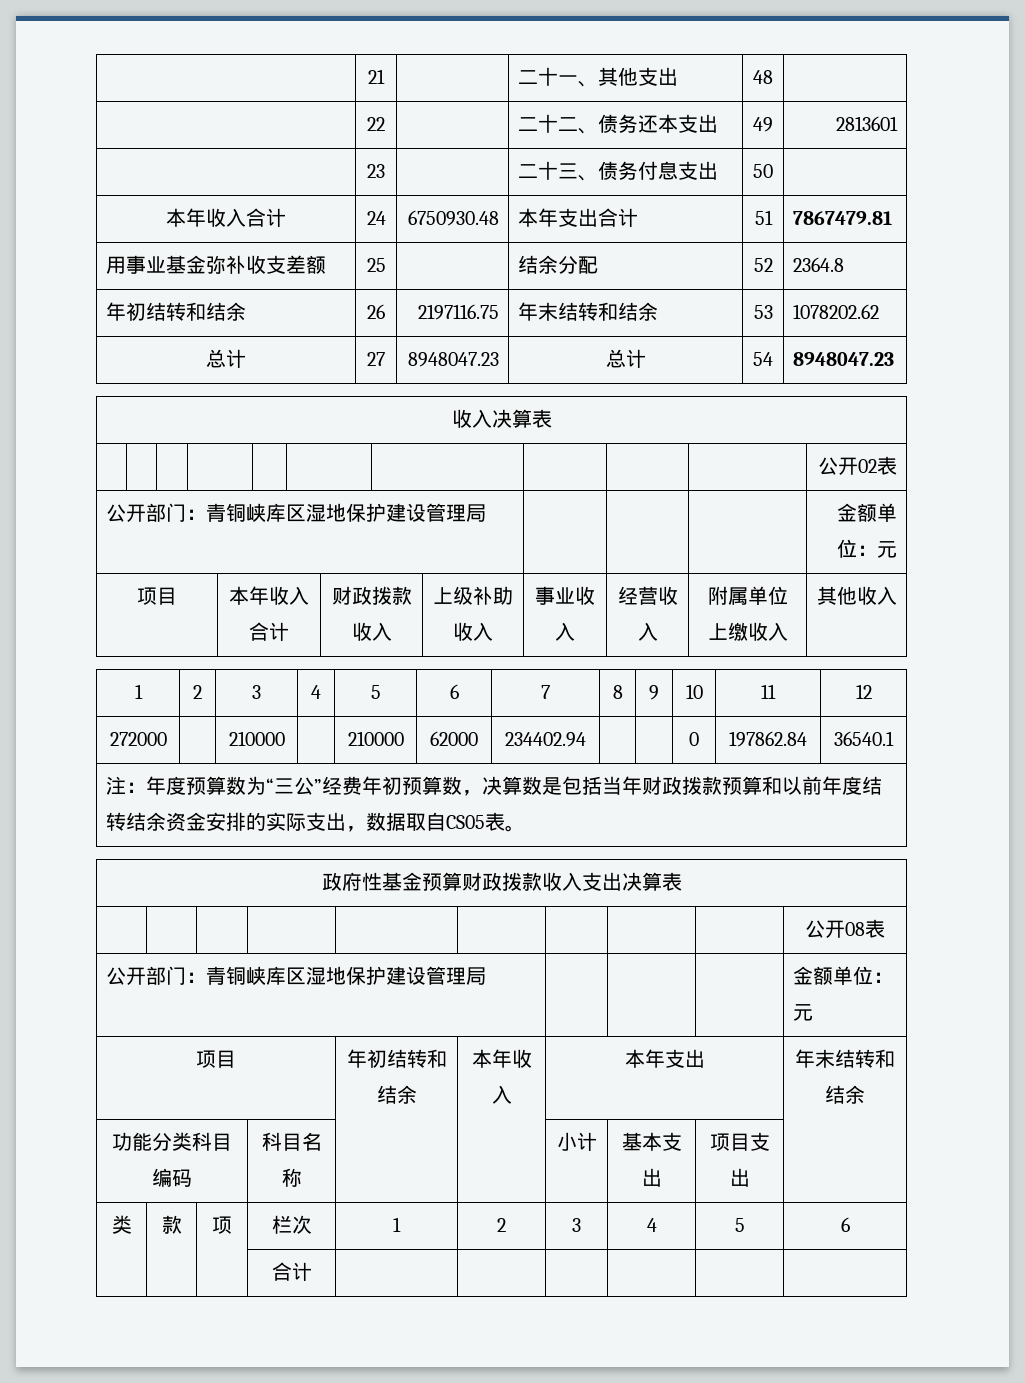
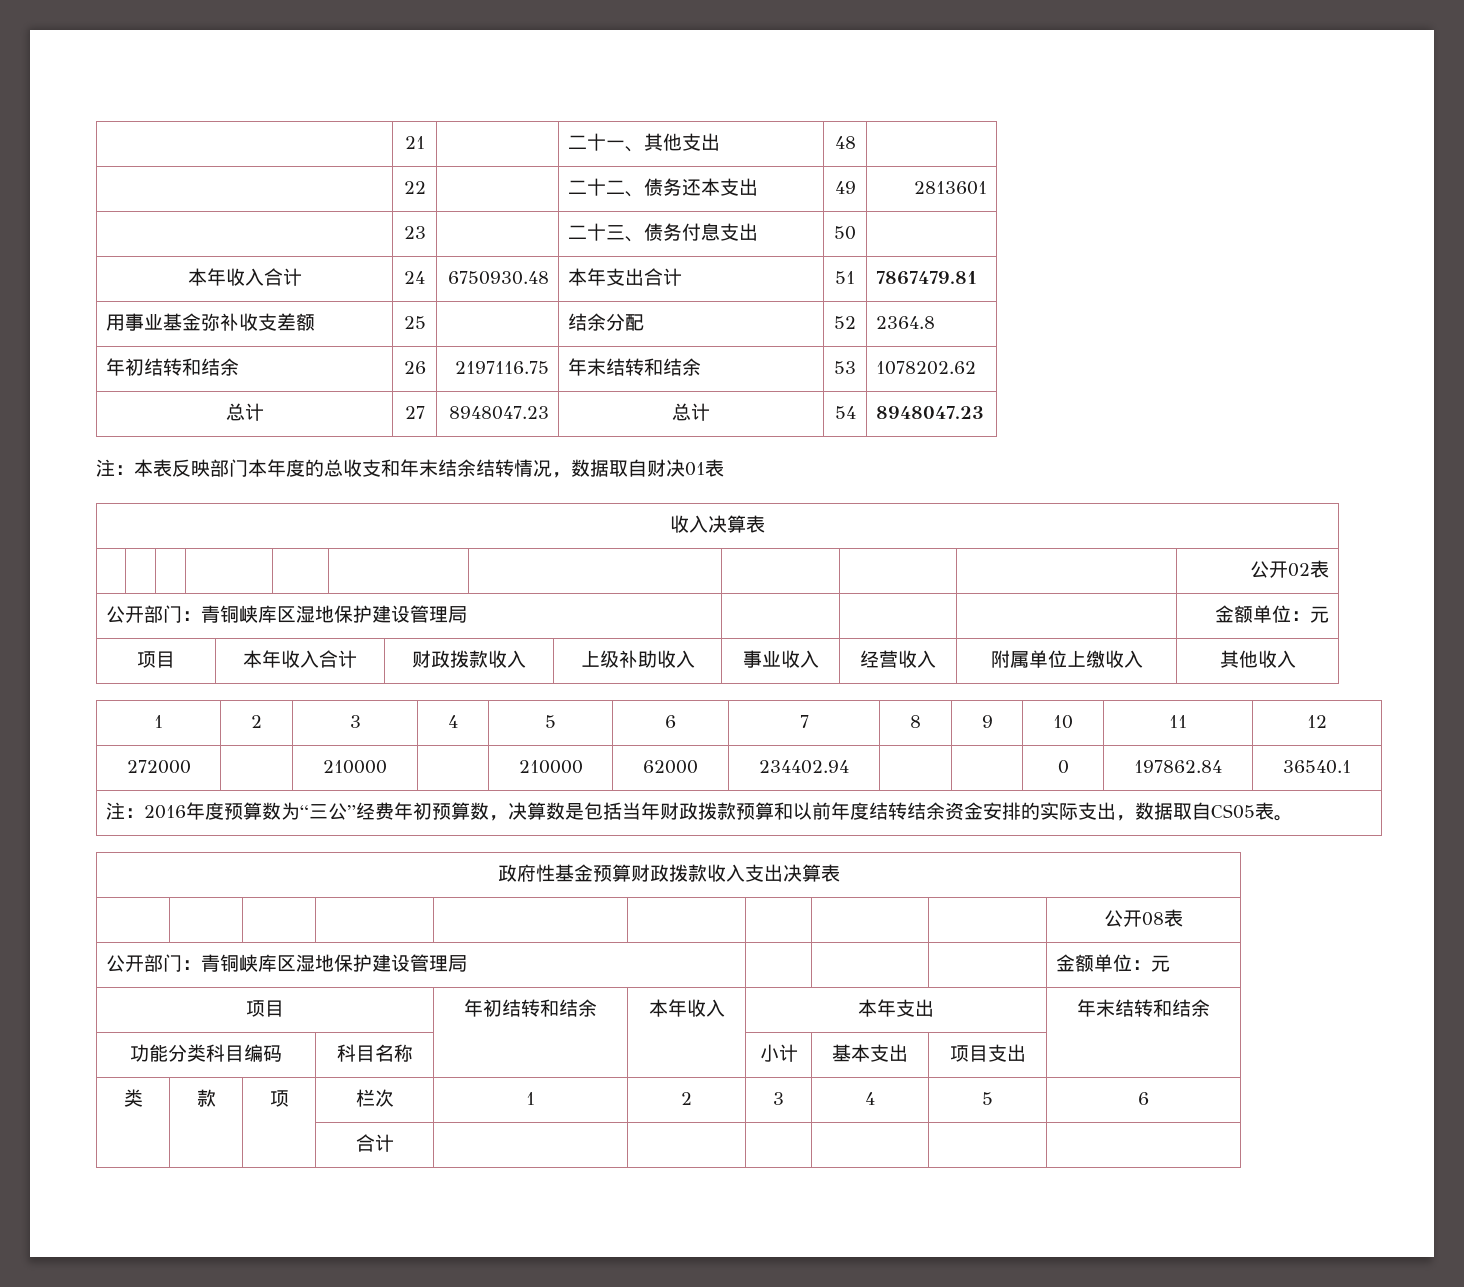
+ 注：本表反映部门本年度的总收支和年末结余结转情况，数据取自财决01表
- 注：年度预算数为“三公”经费年初预算数，决算数是包括当年财政拨款预算和以前年度结转结余资金安排的实际支出，数据取自CS05表。
+ 注：2016年度预算数为“三公”经费年初预算数，决算数是包括当年财政拨款预算和以前年度结转结余资金安排的实际支出，数据取自CS05表。

